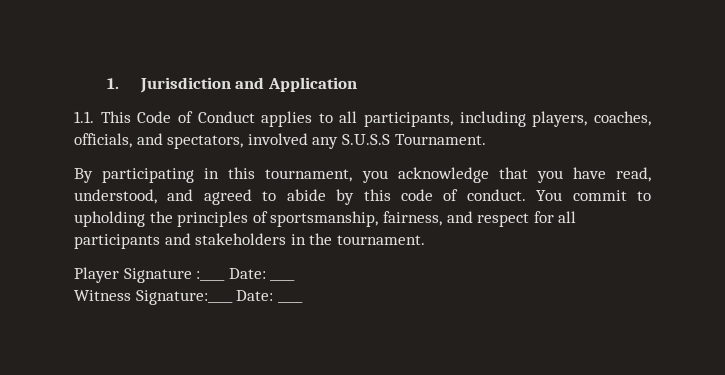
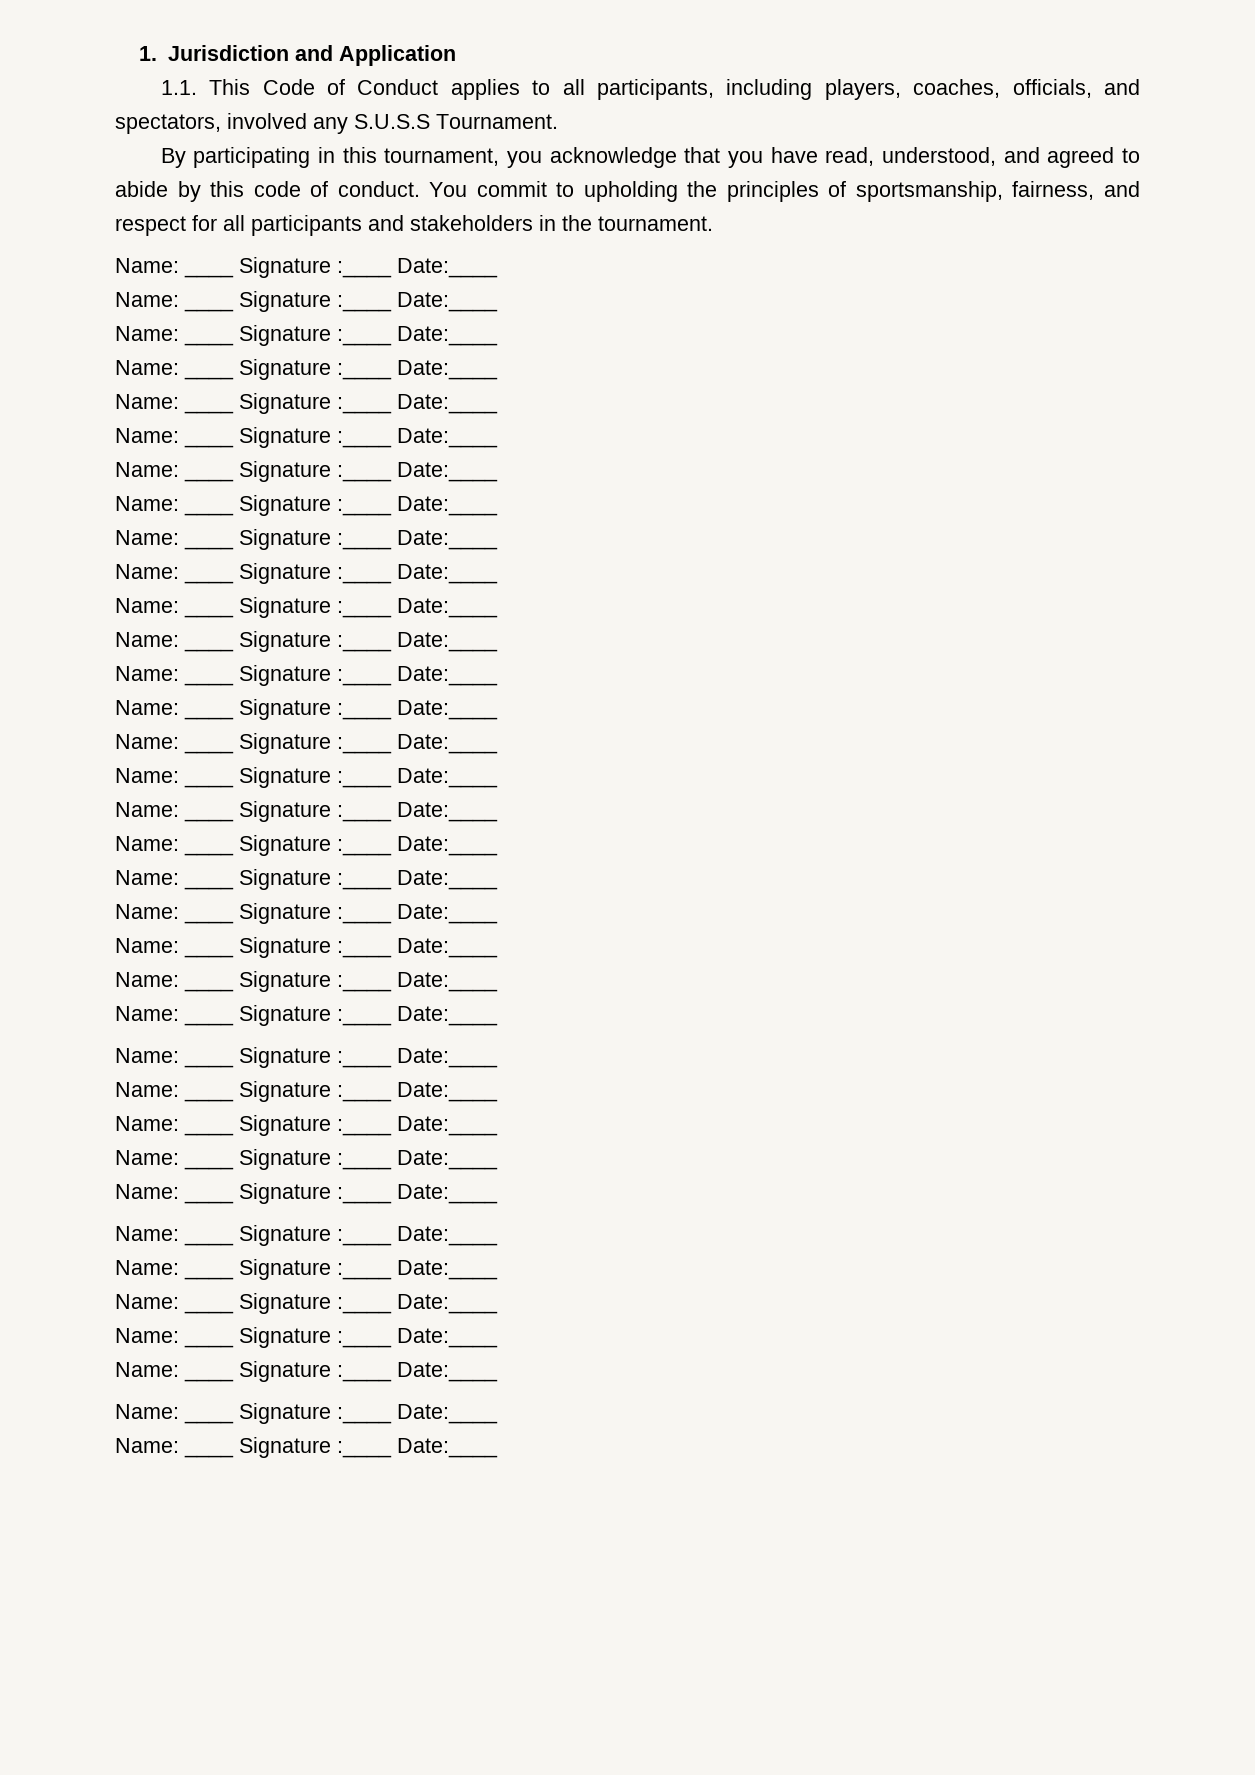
  You commit to upholding the principles of sportsmanship, fairness, and respect for all participants and stakeholders in the tournament.
- Player Signature :____ Date: ____
- Witness Signature:____ Date: ____
+ Name: ____ Signature :____ Date:____
+ Name: ____ Signature :____ Date:____
+ Name: ____ Signature :____ Date:____
+ Name: ____ Signature :____ Date:____
+ Name: ____ Signature :____ Date:____
+ Name: ____ Signature :____ Date:____
+ Name: ____ Signature :____ Date:____
+ Name: ____ Signature :____ Date:____
+ Name: ____ Signature :____ Date:____
+ Name: ____ Signature :____ Date:____
+ Name: ____ Signature :____ Date:____
+ Name: ____ Signature :____ Date:____
+ Name: ____ Signature :____ Date:____
+ Name: ____ Signature :____ Date:____
+ Name: ____ Signature :____ Date:____
+ Name: ____ Signature :____ Date:____
+ Name: ____ Signature :____ Date:____
+ Name: ____ Signature :____ Date:____
+ Name: ____ Signature :____ Date:____
+ Name: ____ Signature :____ Date:____
+ Name: ____ Signature :____ Date:____
+ Name: ____ Signature :____ Date:____
+ Name: ____ Signature :____ Date:____
+ Name: ____ Signature :____ Date:____
+ Name: ____ Signature :____ Date:____
+ Name: ____ Signature :____ Date:____
+ Name: ____ Signature :____ Date:____
+ Name: ____ Signature :____ Date:____
+ Name: ____ Signature :____ Date:____
+ Name: ____ Signature :____ Date:____
+ Name: ____ Signature :____ Date:____
+ Name: ____ Signature :____ Date:____
+ Name: ____ Signature :____ Date:____
+ Name: ____ Signature :____ Date:____
+ Name: ____ Signature :____ Date:____

